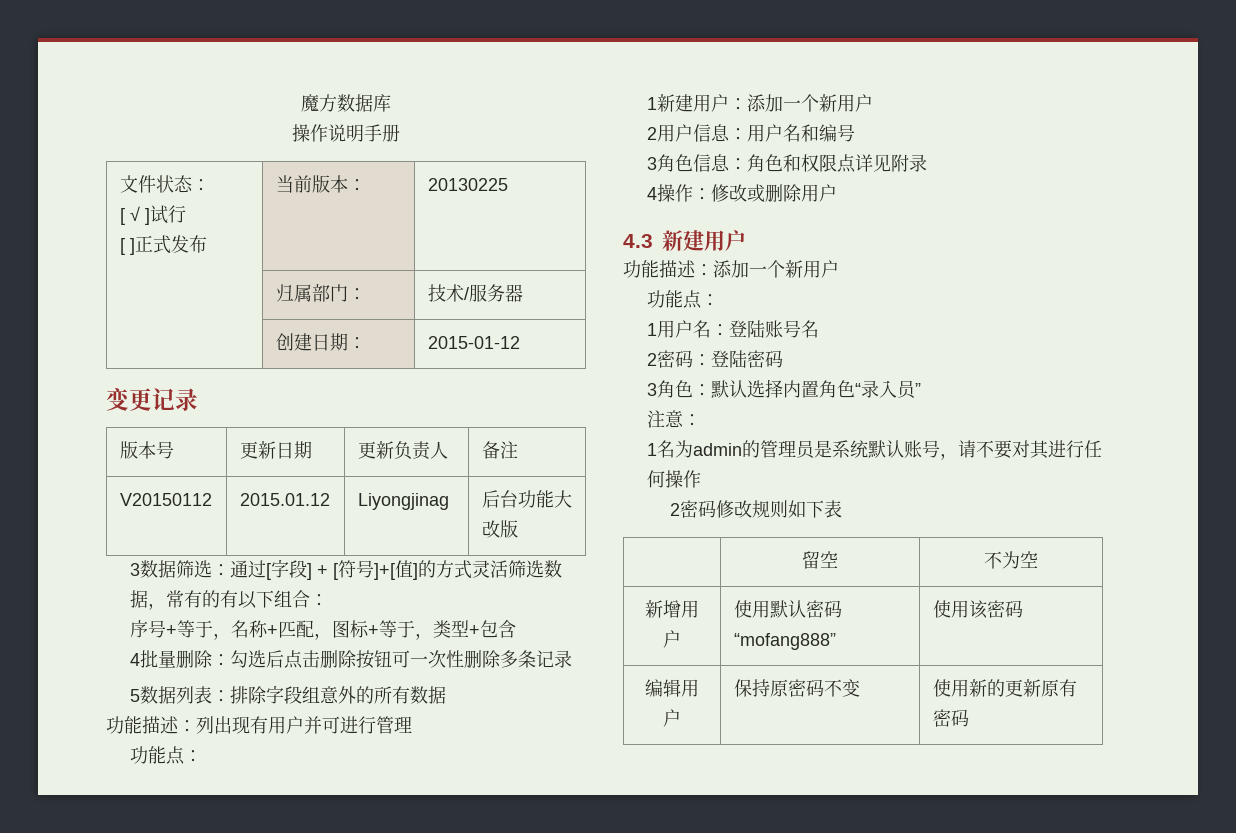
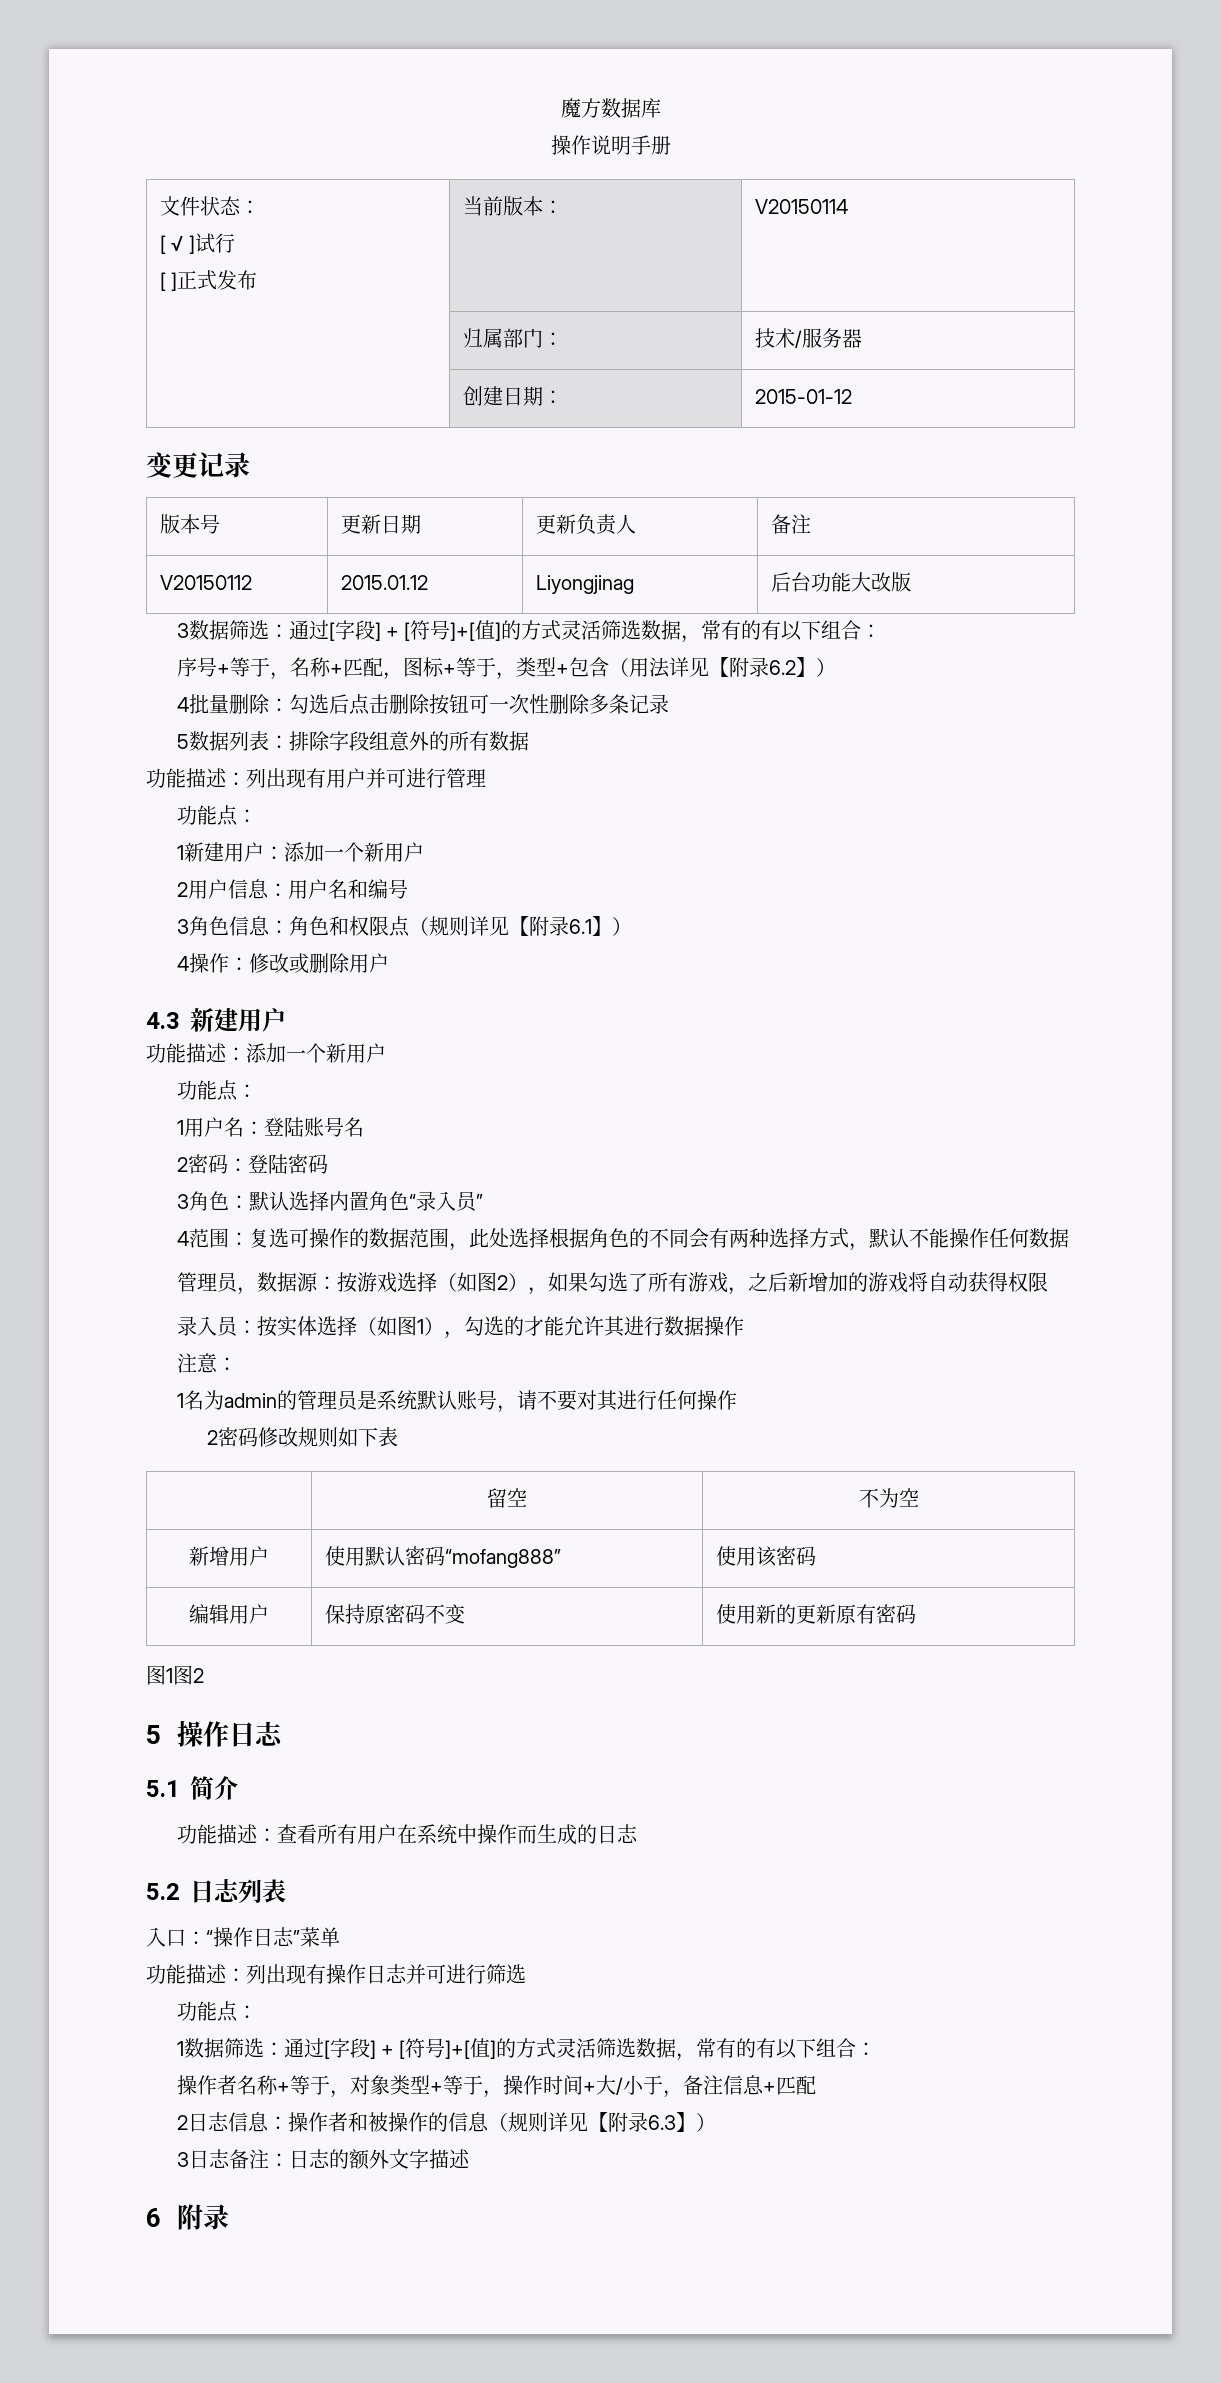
  文件状态：
  [ √ ]试行
- [ ]正式发布 | 当前版本： | 20130225
+ [ ]正式发布 | 当前版本： | V20150114
- 序号+等于，名称+匹配，图标+等于，类型+包含
+ 序号+等于，名称+匹配，图标+等于，类型+包含（用法详见【附录6.2】）
- 3角色信息：角色和权限点详见附录
+ 3角色信息：角色和权限点（规则详见【附录6.1】）
+ 4范围：复选可操作的数据范围，此处选择根据角色的不同会有两种选择方式，默认不能操作任何数据
+ 管理员，数据源：按游戏选择（如图2），如果勾选了所有游戏，之后新增加的游戏将自动获得权限
+ 录入员：按实体选择（如图1），勾选的才能允许其进行数据操作
+ 图1图2
+ 5操作日志
+ 5.1简介
+ 功能描述：查看所有用户在系统中操作而生成的日志
+ 5.2日志列表
+ 入口：“操作日志”菜单
+ 功能描述：列出现有操作日志并可进行筛选
+ 功能点：
+ 1数据筛选：通过[字段] + [符号]+[值]的方式灵活筛选数据，常有的有以下组合：
+ 操作者名称+等于，对象类型+等于，操作时间+大/小于，备注信息+匹配
+ 2日志信息：操作者和被操作的信息（规则详见【附录6.3】）
+ 3日志备注：日志的额外文字描述
+ 6附录

